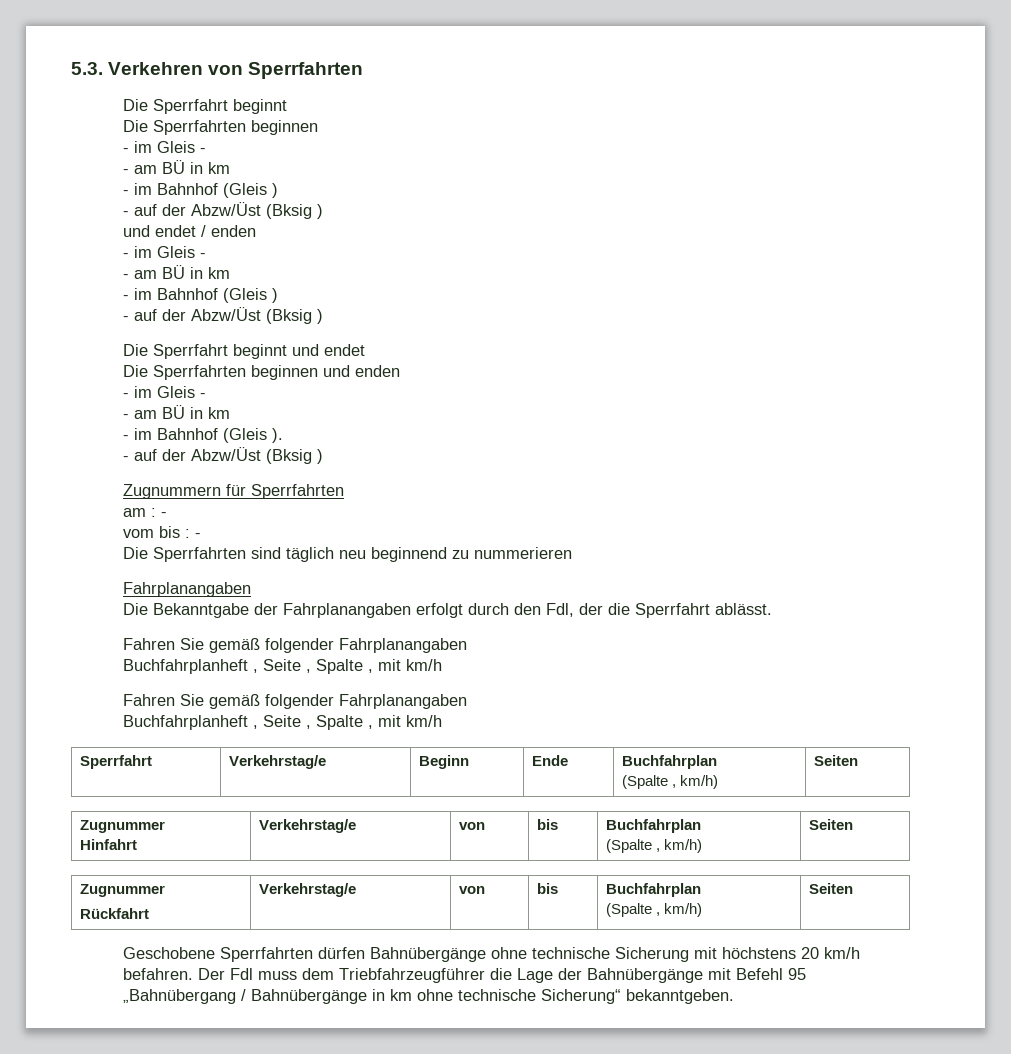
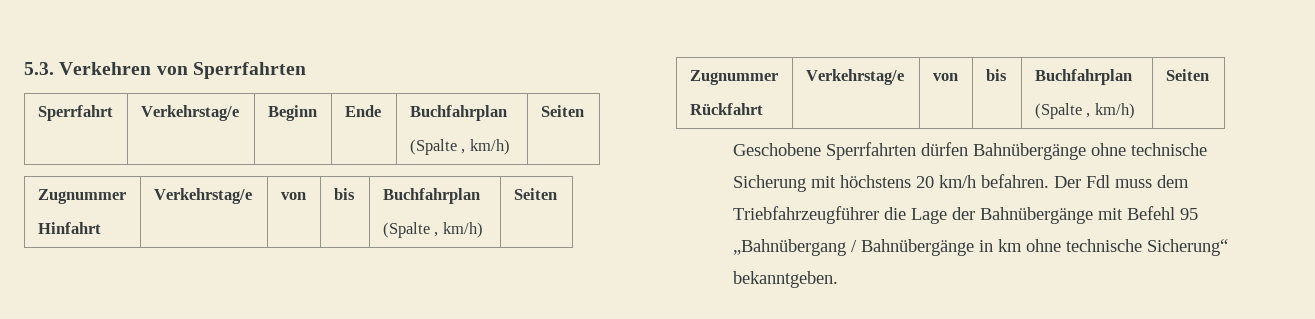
  5.3. Verkehren von Sperrfahrten
- Die Sperrfahrt beginnt
- Die Sperrfahrten beginnen
- - im Gleis -
- - am BÜ in km
- - im Bahnhof (Gleis )
- - auf der Abzw/Üst (Bksig )
- und endet / enden
- - im Gleis -
- - am BÜ in km
- - im Bahnhof (Gleis )
- - auf der Abzw/Üst (Bksig )
- Die Sperrfahrt beginnt und endet
- Die Sperrfahrten beginnen und enden
- - im Gleis -
- - am BÜ in km
- - im Bahnhof (Gleis ).
- - auf der Abzw/Üst (Bksig )
- Zugnummern für Sperrfahrten
- am : -
- vom bis : -
- Die Sperrfahrten sind täglich neu beginnend zu nummerieren
- Fahrplanangaben
- Die Bekanntgabe der Fahrplanangaben erfolgt durch den Fdl, der die Sperrfahrt ablässt.
- Fahren Sie gemäß folgender Fahrplanangaben
- Buchfahrplanheft , Seite , Spalte , mit km/h
- Fahren Sie gemäß folgender Fahrplanangaben
- Buchfahrplanheft , Seite , Spalte , mit km/h

